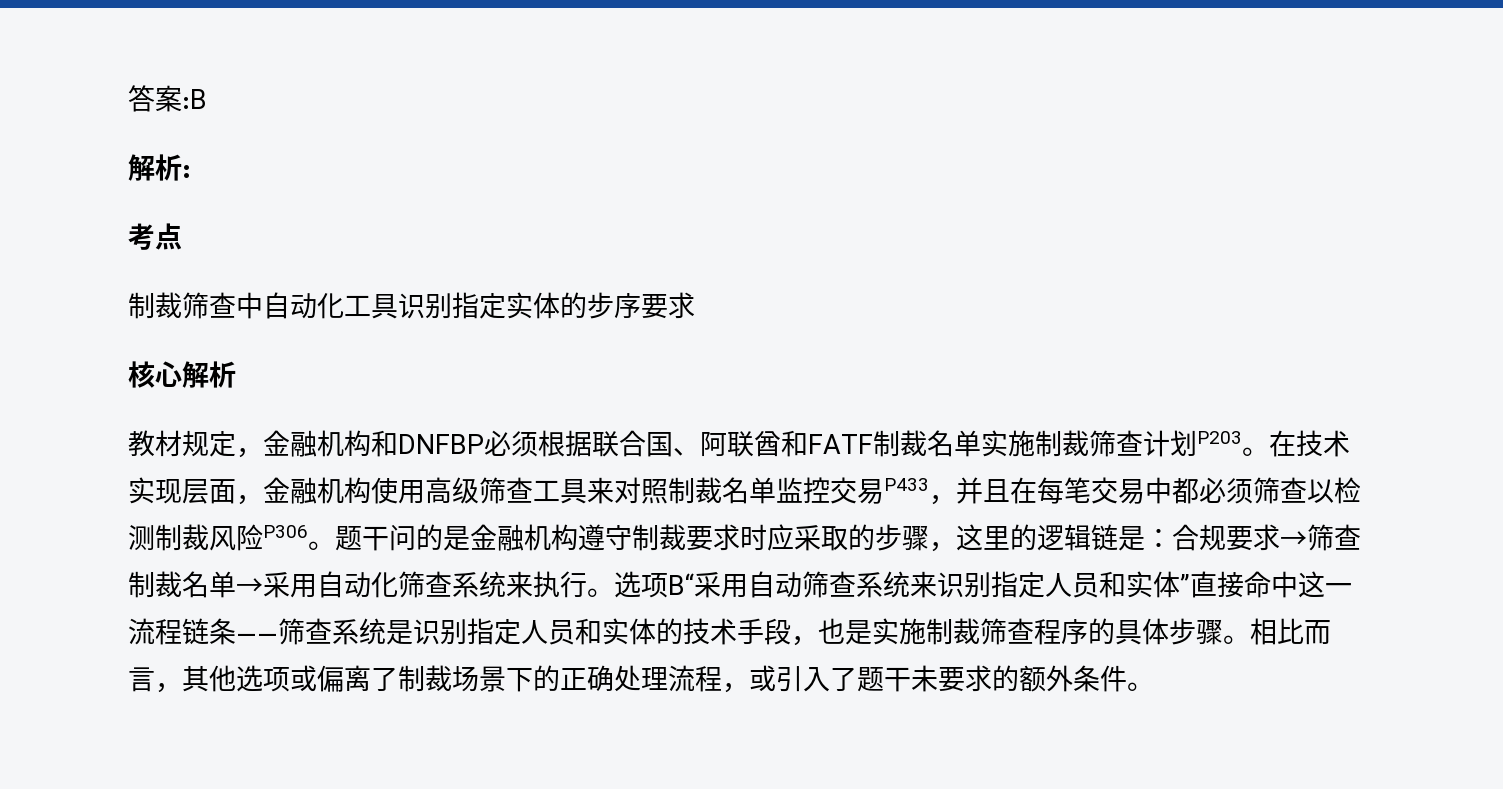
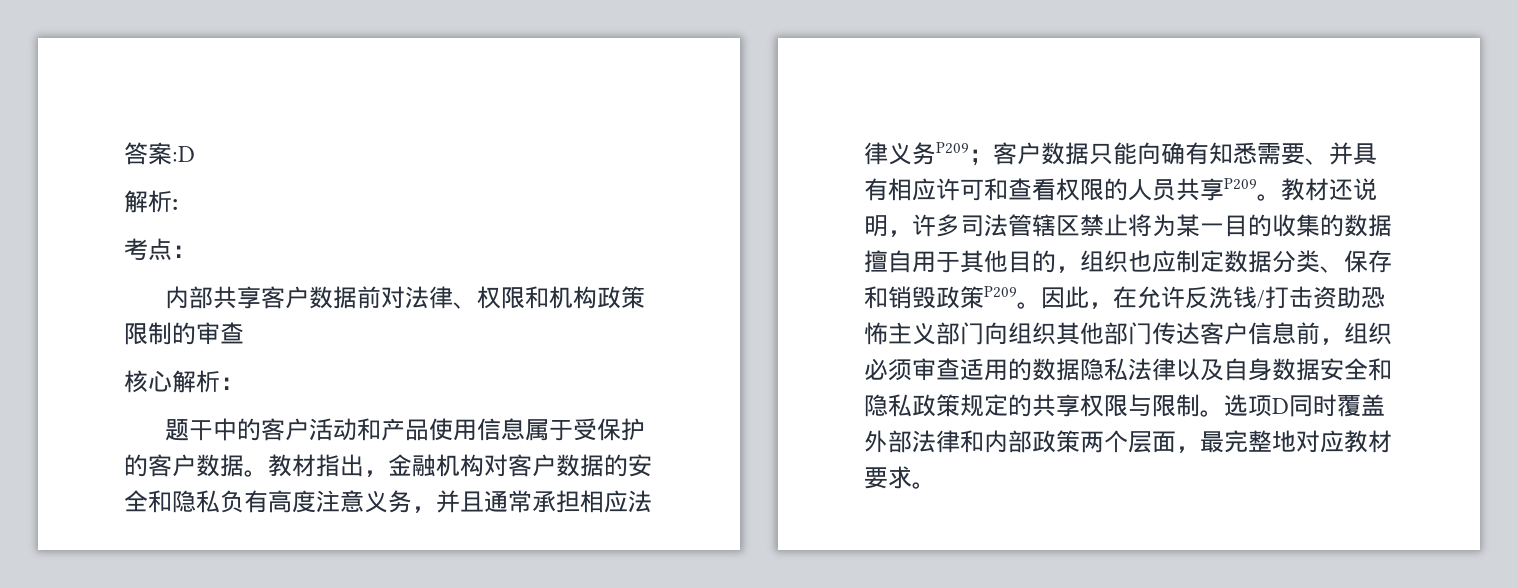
- 答案:B
+ 答案:D
- 考点
- 制裁筛查中自动化工具识别指定实体的步序要求
- 核心解析
- 教材规定，金融机构和DNFBP必须根据联合国、阿联酋和FATF制裁名单实施制裁筛查计划P203。在技术实现层面，金融机构使用高级筛查工具来对照制裁名单监控交易P433，并且在每笔交易中都必须筛查以检测制裁风险P306。题干问的是金融机构遵守制裁要求时应采取的步骤，这里的逻辑链是：合规要求→筛查制裁名单→采用自动化筛查系统来执行。选项B“采用自动筛查系统来识别指定人员和实体”直接命中这一流程链条——筛查系统是识别指定人员和实体的技术手段，也是实施制裁筛查程序的具体步骤。相比而言，其他选项或偏离了制裁场景下的正确处理流程，或引入了题干未要求的额外条件。
+ 考点：
+ 内部共享客户数据前对法律、权限和机构政策限制的审查
+ 核心解析：
+ 题干中的客户活动和产品使用信息属于受保护的客户数据。教材指出，金融机构对客户数据的安全和隐私负有高度注意义务，并且通常承担相应法律义务P209；客户数据只能向确有知悉需要、并具有相应许可和查看权限的人员共享P209。教材还说明，许多司法管辖区禁止将为某一目的收集的数据擅自用于其他目的，组织也应制定数据分类、保存和销毁政策P209。因此，在允许反洗钱/打击资助恐怖主义部门向组织其他部门传达客户信息前，组织必须审查适用的数据隐私法律以及自身数据安全和隐私政策规定的共享权限与限制。选项D同时覆盖外部法律和内部政策两个层面，最完整地对应教材要求。

